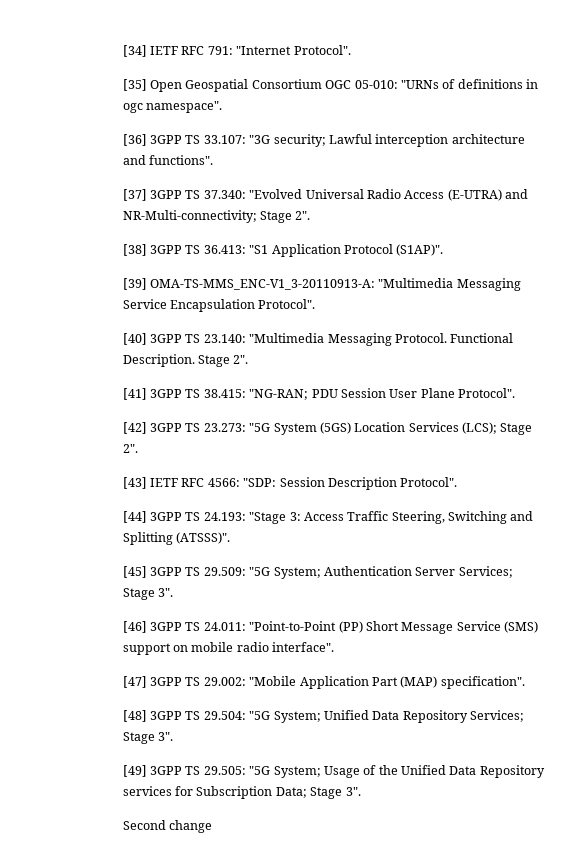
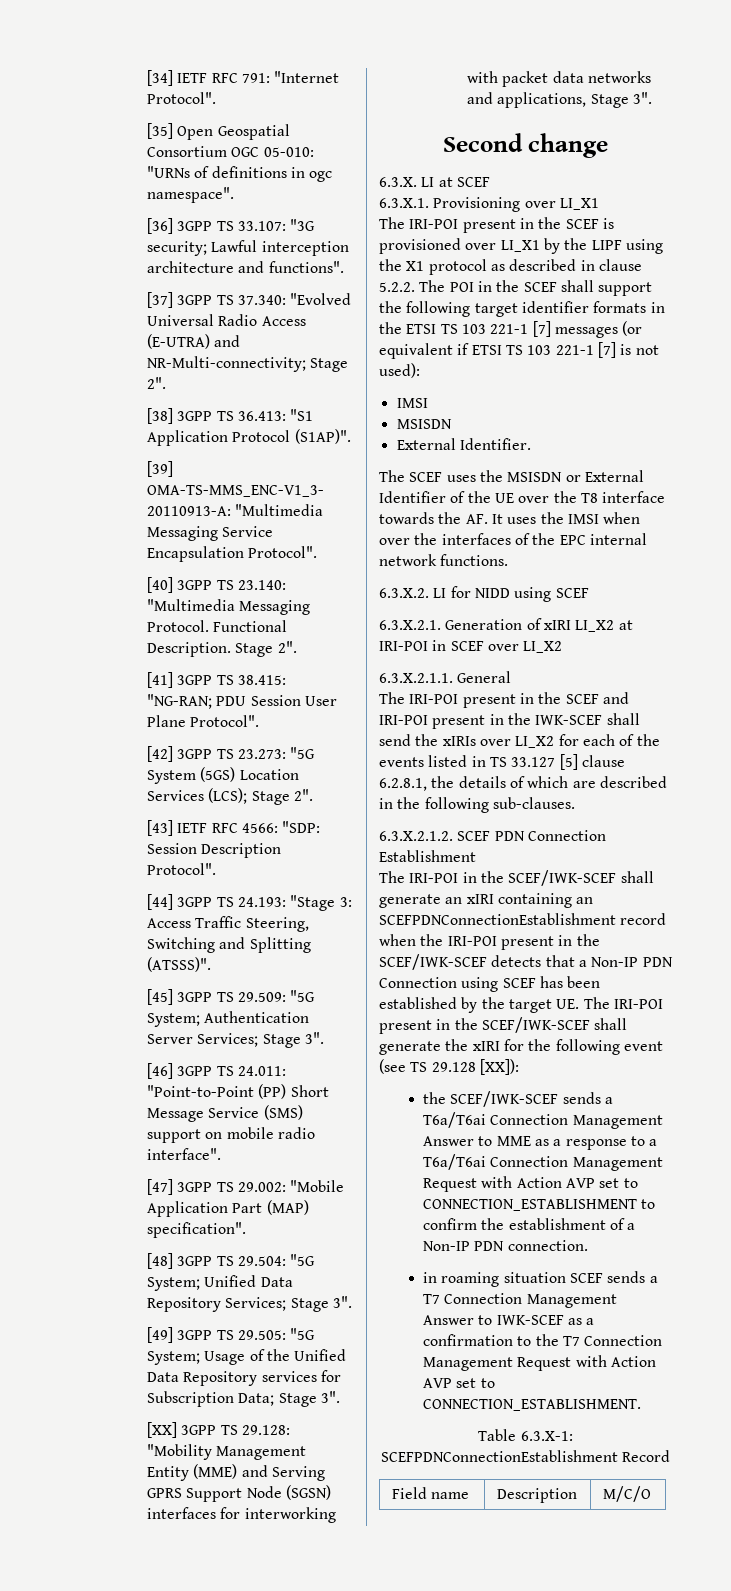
+ [XX] 3GPP TS 29.128: "Mobility Management Entity (MME) and Serving GPRS Support Node (SGSN) interfaces for interworking with packet data networks and applications, Stage 3".
  Second change
+ 6.3.X. LI at SCEF
+ 6.3.X.1. Provisioning over LI_X1
+ The IRI-POI present in the SCEF is provisioned over LI_X1 by the LIPF using the X1 protocol as described in clause 5.2.2. The POI in the SCEF shall support the following target identifier formats in the ETSI TS 103 221-1 [7] messages (or equivalent if ETSI TS 103 221-1 [7] is not used):
+ IMSI
+ MSISDN
+ External Identifier.
+ The SCEF uses the MSISDN or External Identifier of the UE over the T8 interface towards the AF. It uses the IMSI when over the interfaces of the EPC internal network functions.
+ 6.3.X.2. LI for NIDD using SCEF
+ 6.3.X.2.1. Generation of xIRI LI_X2 at IRI-POI in SCEF over LI_X2
+ 6.3.X.2.1.1. General
+ The IRI-POI present in the SCEF and IRI-POI present in the IWK-SCEF shall send the xIRIs over LI_X2 for each of the events listed in TS 33.127 [5] clause 6.2.8.1, the details of which are described in the following sub-clauses.
+ 6.3.X.2.1.2. SCEF PDN Connection Establishment
+ The IRI-POI in the SCEF/IWK-SCEF shall generate an xIRI containing an SCEFPDNConnectionEstablishment record when the IRI-POI present in the SCEF/IWK-SCEF detects that a Non-IP PDN Connection using SCEF has been established by the target UE. The IRI-POI present in the SCEF/IWK-SCEF shall generate the xIRI for the following event (see TS 29.128 [XX]):
+ the SCEF/IWK-SCEF sends a T6a/T6ai Connection Management Answer to MME as a response to a T6a/T6ai Connection Management Request with Action AVP set to CONNECTION_ESTABLISHMENT to confirm the establishment of a Non-IP PDN connection.
+ in roaming situation SCEF sends a T7 Connection Management Answer to IWK-SCEF as a confirmation to the T7 Connection Management Request with Action AVP set to CONNECTION_ESTABLISHMENT.
+ Table 6.3.X-1: SCEFPDNConnectionEstablishment Record
+ Field name | Description | M/C/O

